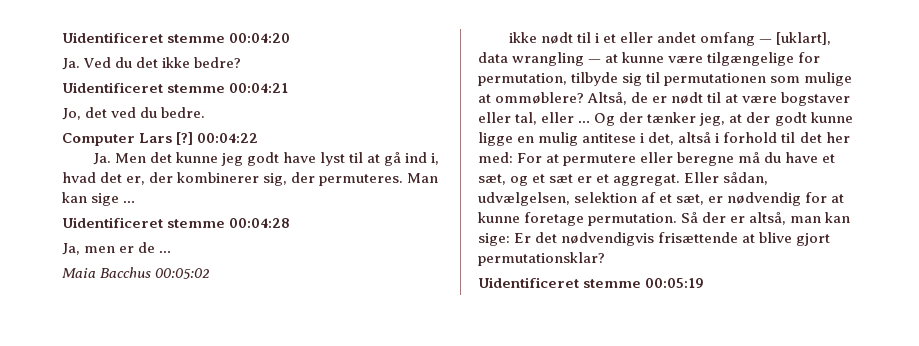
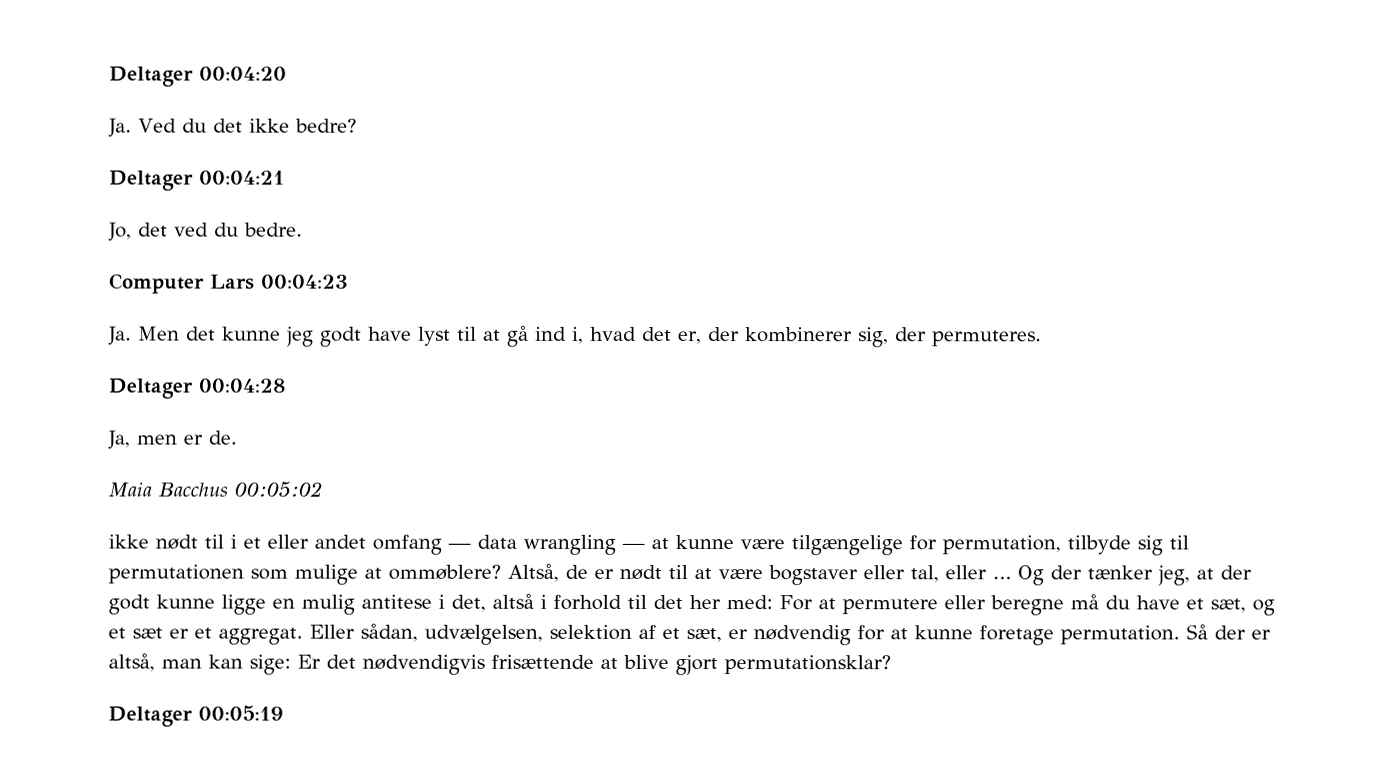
- Uidentificeret stemme 00:04:20
+ Deltager 00:04:20
- Uidentificeret stemme 00:04:21
+ Deltager 00:04:21
- Computer Lars [?] 00:04:22
+ Computer Lars 00:04:23
- Ja. Men det kunne jeg godt have lyst til at gå ind i, hvad det er, der kombinerer sig, der permuteres. Man kan sige …
- Uidentificeret stemme 00:04:28
+ Ja. Men det kunne jeg godt have lyst til at gå ind i, hvad det er, der kombinerer sig, der permuteres.
+ Deltager 00:04:28
- Ja, men er de …
+ Ja, men er de.
- ikke nødt til i et eller andet omfang — [uklart], data wrangling — at kunne være tilgængelige for permutation, tilbyde sig til permutationen som mulige at ommøblere?
+ ikke nødt til i et eller andet omfang — data wrangling — at kunne være tilgængelige for permutation, tilbyde sig til permutationen som mulige at ommøblere?
- Uidentificeret stemme 00:05:19
+ Deltager 00:05:19

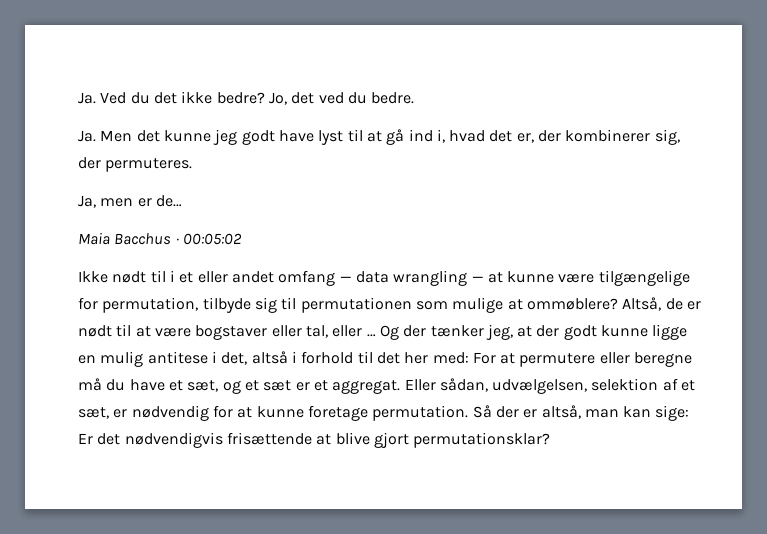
- Deltager 00:04:20
- Ja. Ved du det ikke bedre?
- Deltager 00:04:21
- Jo, det ved du bedre.
+ Ja. Ved du det ikke bedre? Jo, det ved du bedre.
- Computer Lars 00:04:23
- Deltager 00:04:28
- Ja, men er de.
+ Ja, men er de…
- Maia Bacchus 00:05:02
+ Maia Bacchus · 00:05:02
- ikke nødt til i et eller andet omfang — data wrangling — at kunne være tilgængelige for permutation, tilbyde sig til permutationen som mulige at ommøblere?
+ Ikke nødt til i et eller andet omfang — data wrangling — at kunne være tilgængelige for permutation, tilbyde sig til permutationen som mulige at ommøblere?
- Deltager 00:05:19

